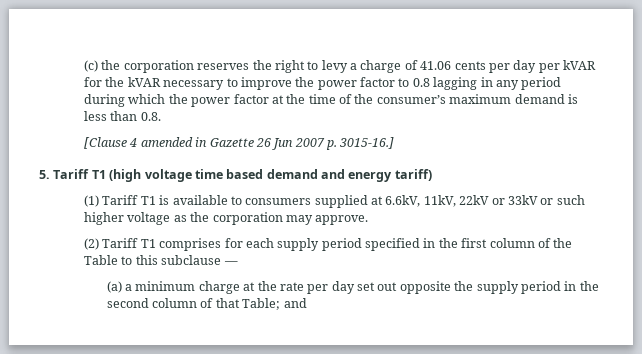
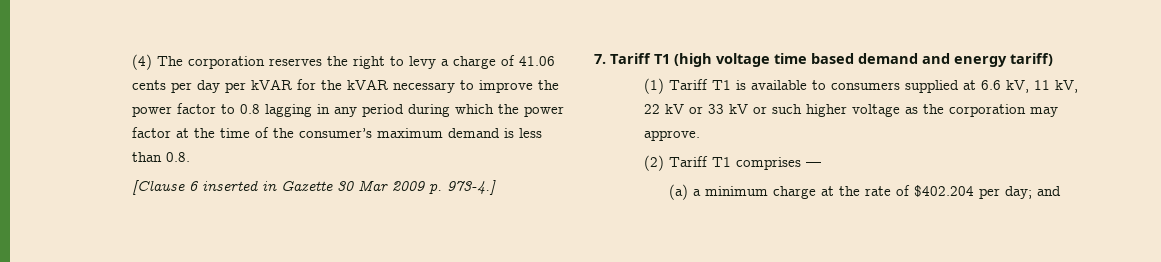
- (c) the corporation reserves the right to levy a charge of 41.06 cents per day per kVAR for the kVAR necessary to improve the power factor to 0.8 lagging in any period during which the power factor at the time of the consumer’s maximum demand is less than 0.8.
+ (4) The corporation reserves the right to levy a charge of 41.06 cents per day per kVAR for the kVAR necessary to improve the power factor to 0.8 lagging in any period during which the power factor at the time of the consumer’s maximum demand is less than 0.8.
- [Clause 4 amended in Gazette 26 Jun 2007 p. 3015-16.]
- 5. Tariff T1 (high voltage time based demand and energy tariff)
+ [Clause 6 inserted in Gazette 30 Mar 2009 p. 973-4.]
+ 7. Tariff T1 (high voltage time based demand and energy tariff)
- (1) Tariff T1 is available to consumers supplied at 6.6kV, 11kV, 22kV or 33kV or such higher voltage as the corporation may approve.
+ (1) Tariff T1 is available to consumers supplied at 6.6 kV, 11 kV, 22 kV or 33 kV or such higher voltage as the corporation may approve.
- (2) Tariff T1 comprises for each supply period specified in the first column of the Table to this subclause —
+ (2) Tariff T1 comprises —
- (a) a minimum charge at the rate per day set out opposite the supply period in the second column of that Table; and
+ (a) a minimum charge at the rate of $402.204 per day; and

